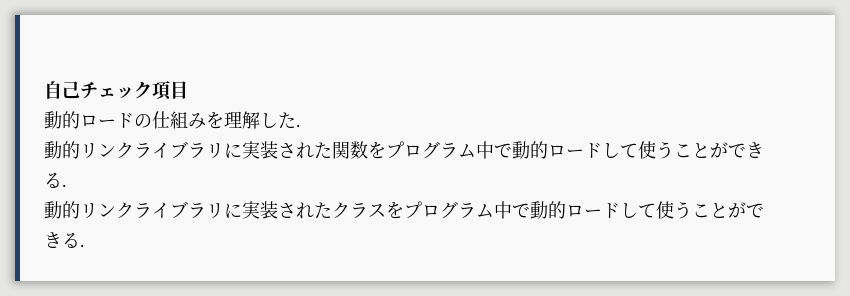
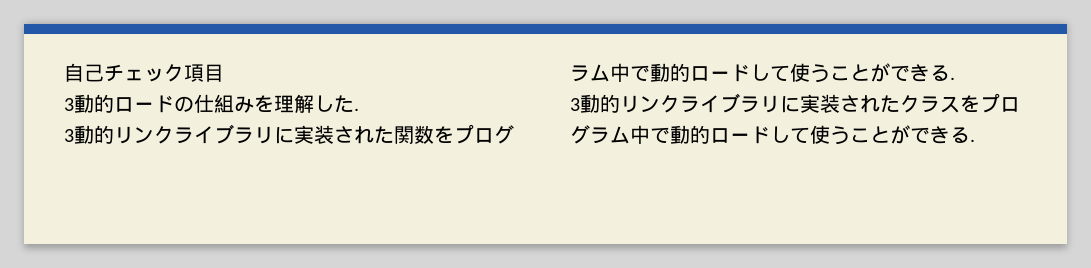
- 動的ロードの仕組みを理解した.
+ 3動的ロードの仕組みを理解した.
- 動的リンクライブラリに実装された関数をプログラム中で動的ロードして使うことができる.
+ 3動的リンクライブラリに実装された関数をプログラム中で動的ロードして使うことができる.
- 動的リンクライブラリに実装されたクラスをプログラム中で動的ロードして使うことができる.
+ 3動的リンクライブラリに実装されたクラスをプログラム中で動的ロードして使うことができる.

